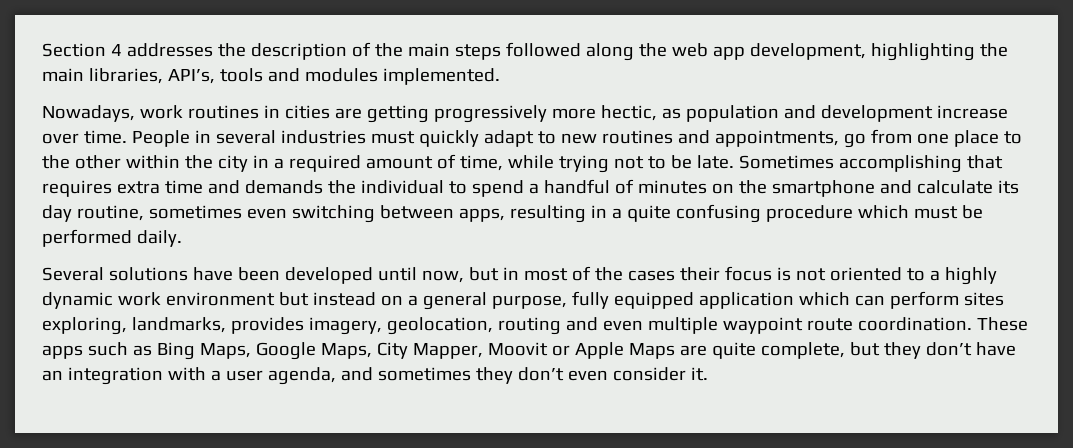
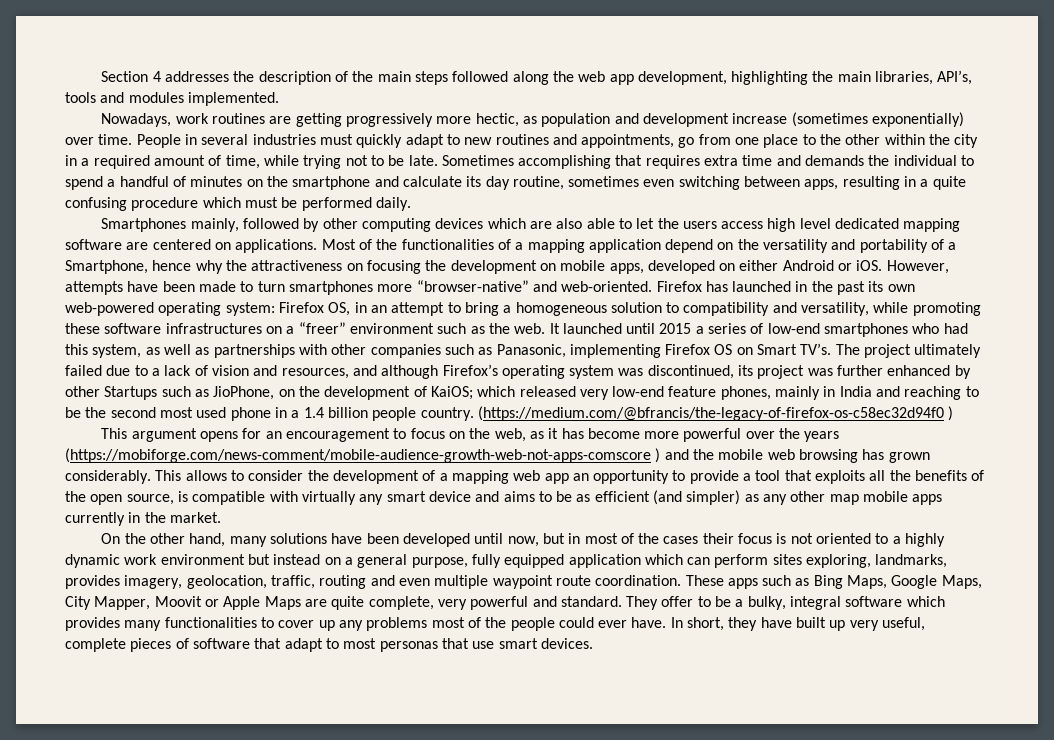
- Nowadays, work routines in cities are getting progressively more hectic, as population and development increase over time.
+ Nowadays, work routines are getting progressively more hectic, as population and development increase (sometimes exponentially) over time.
- Several solutions have been developed until now, but in most of the cases their focus is not oriented to a highly dynamic work environment but instead on a general purpose, fully equipped application which can perform sites exploring, landmarks, provides imagery, geolocation, routing and even multiple waypoint route coordination.
+ Smartphones mainly, followed by other computing devices which are also able to let the users access high level dedicated mapping software are centered on applications. Most of the functionalities of a mapping application depend on the versatility and portability of a Smartphone, hence why the attractiveness on focusing the development on mobile apps, developed on either Android or iOS. However, attempts have been made to turn smartphones more “browser-native” and web-oriented. Firefox has launched in the past its own web-powered operating system: Firefox OS, in an attempt to bring a homogeneous solution to compatibility and versatility, while promoting these software infrastructures on a “freer” environment such as the web. It launched until 2015 a series of low-end smartphones who had this system, as well as partnerships with other companies such as Panasonic, implementing Firefox OS on Smart TV’s. The project ultimately failed due to a lack of vision and resources, and although Firefox’s operating system was discontinued, its project was further enhanced by other Startups such as JioPhone, on the development of KaiOS; which released very low-end feature phones, mainly in India and reaching to be the second most used phone in a 1.4 billion people country. (https://medium.com/@bfrancis/the-legacy-of-firefox-os-c58ec32d94f0 )
+ This argument opens for an encouragement to focus on the web, as it has become more powerful over the years (https://mobiforge.com/news-comment/mobile-audience-growth-web-not-apps-comscore ) and the mobile web browsing has grown considerably. This allows to consider the development of a mapping web app an opportunity to provide a tool that exploits all the benefits of the open source, is compatible with virtually any smart device and aims to be as efficient (and simpler) as any other map mobile apps currently in the market.
+ On the other hand, many solutions have been developed until now, but in most of the cases their focus is not oriented to a highly dynamic work environment but instead on a general purpose, fully equipped application which can perform sites exploring, landmarks, provides imagery, geolocation, traffic, routing and even multiple waypoint route coordination.
- These apps such as Bing Maps, Google Maps, City Mapper, Moovit or Apple Maps are quite complete, but they don’t have an integration with a user agenda, and sometimes they don’t even consider it.
+ These apps such as Bing Maps, Google Maps, City Mapper, Moovit or Apple Maps are quite complete, very powerful and standard. They offer to be a bulky, integral software which provides many functionalities to cover up any problems most of the people could ever have. In short, they have built up very useful, complete pieces of software that adapt to most personas that use smart devices.

